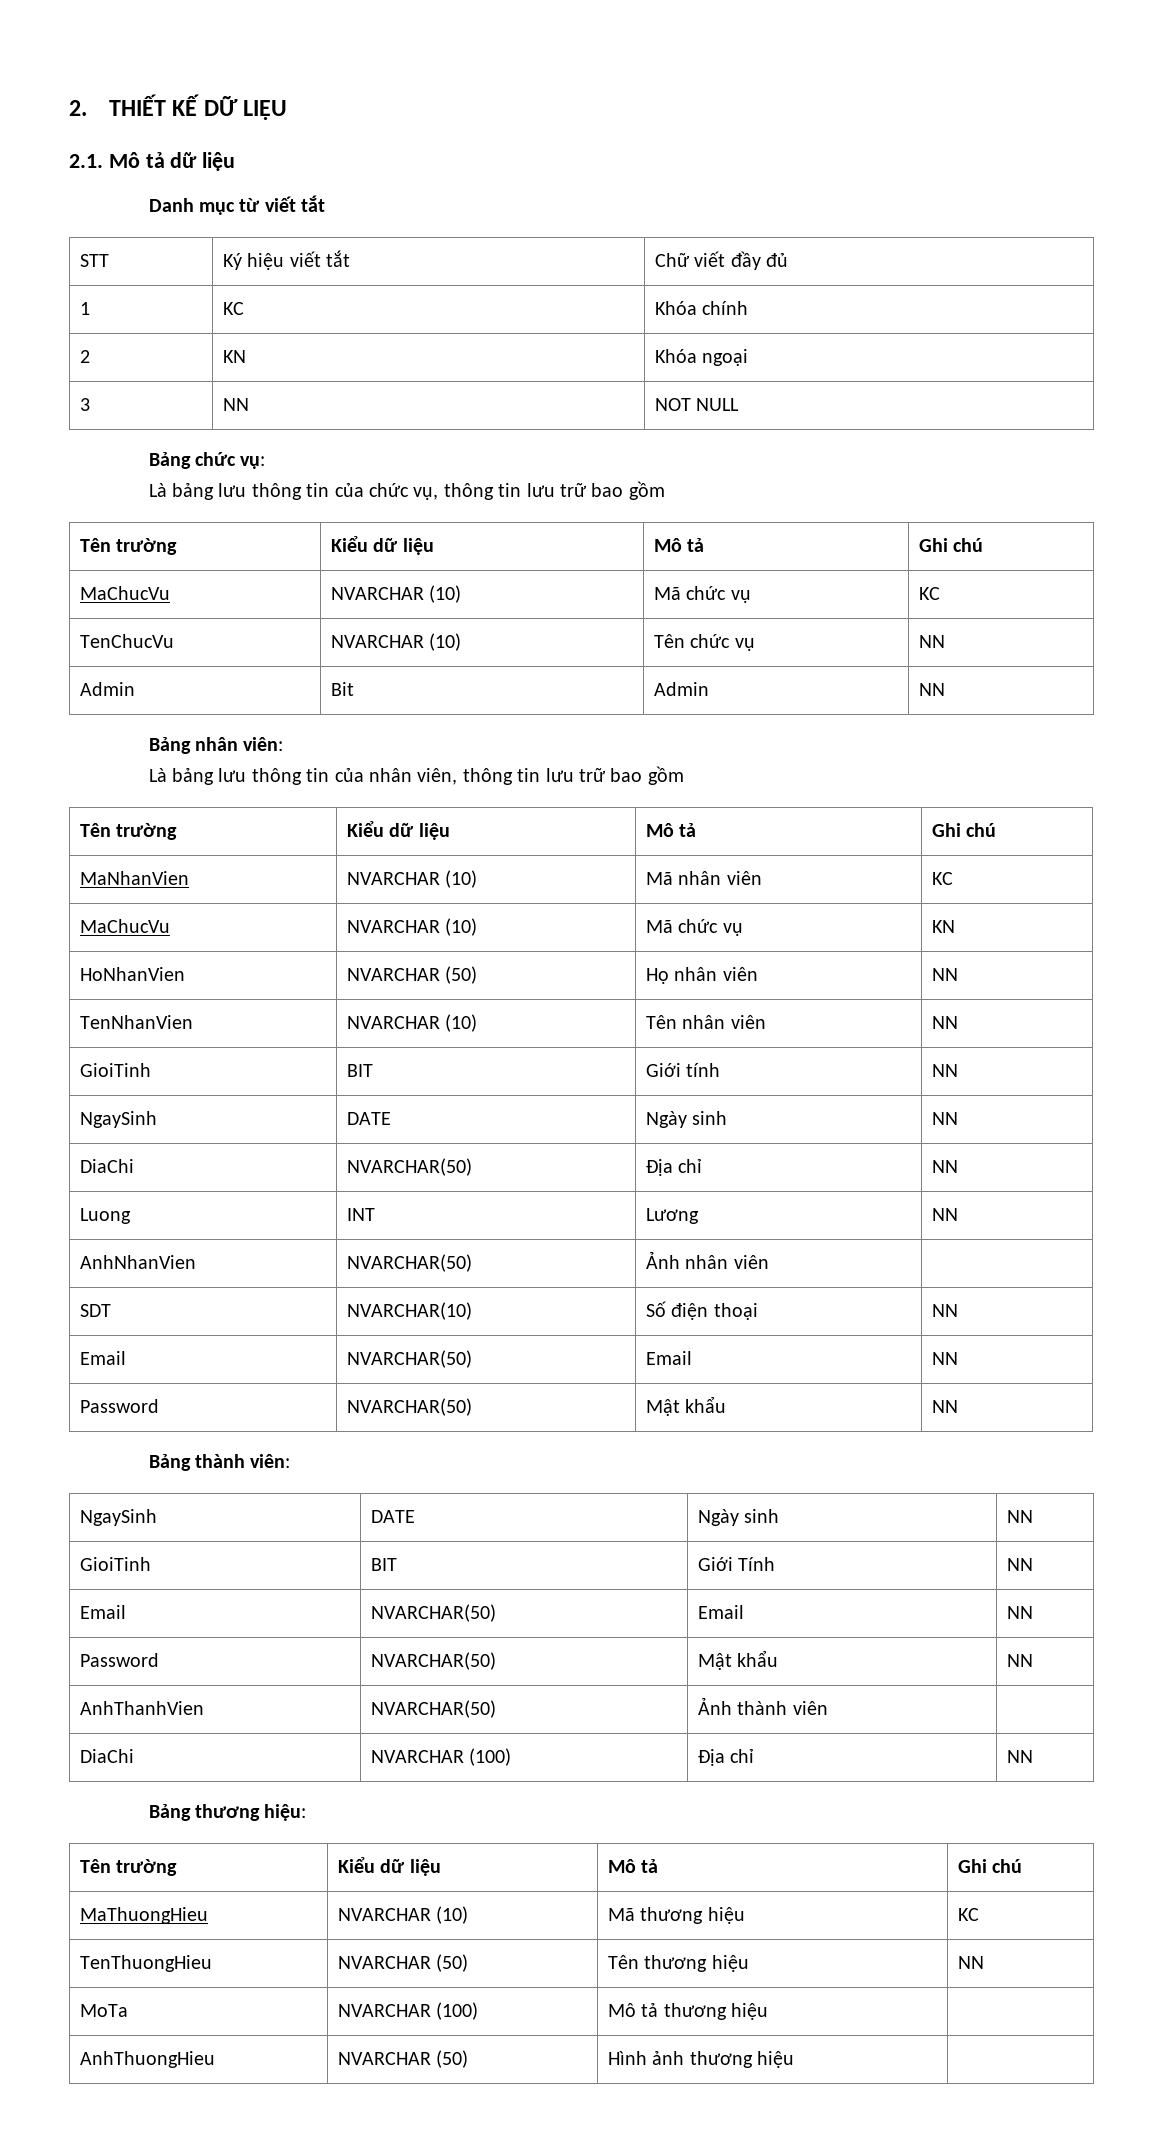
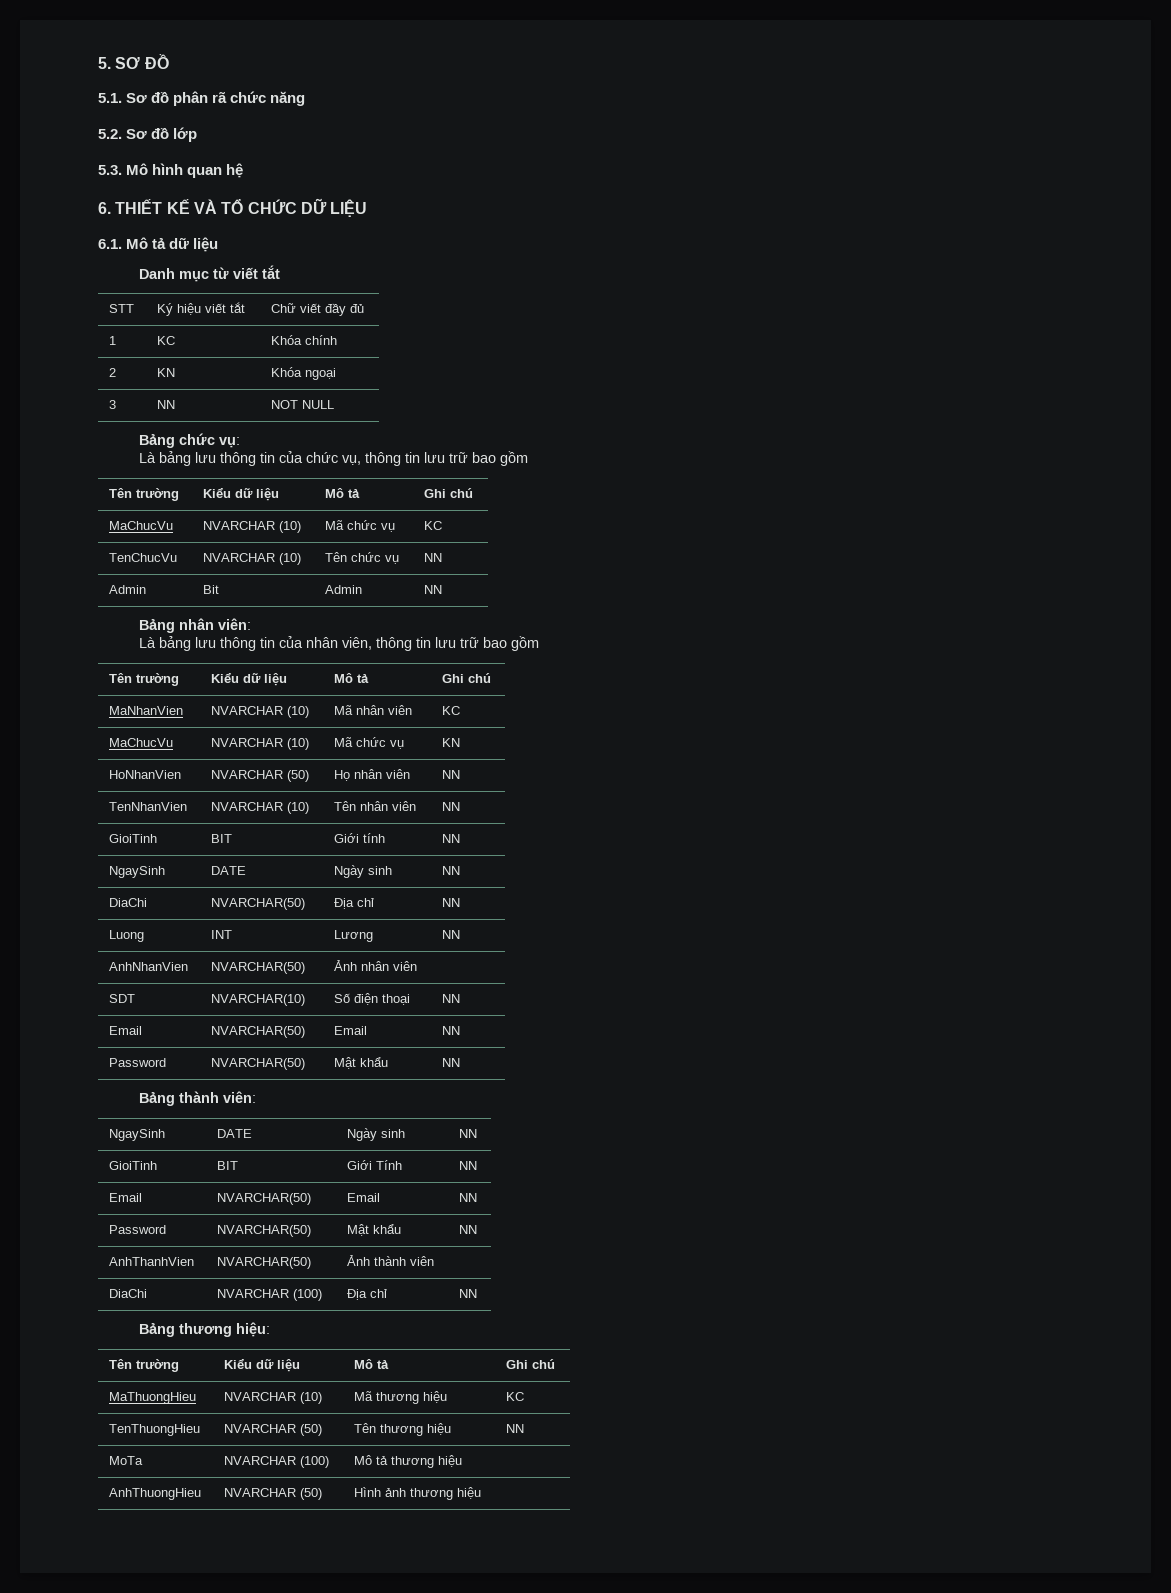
- 2. THIẾT KẾ DỮ LIỆU
+ 5. SƠ ĐỒ
+ 5.1. Sơ đồ phân rã chức năng
+ 5.2. Sơ đồ lớp
+ 5.3. Mô hình quan hệ
+ 6. THIẾT KẾ VÀ TỔ CHỨC DỮ LIỆU
- 2.1. Mô tả dữ liệu
+ 6.1. Mô tả dữ liệu

